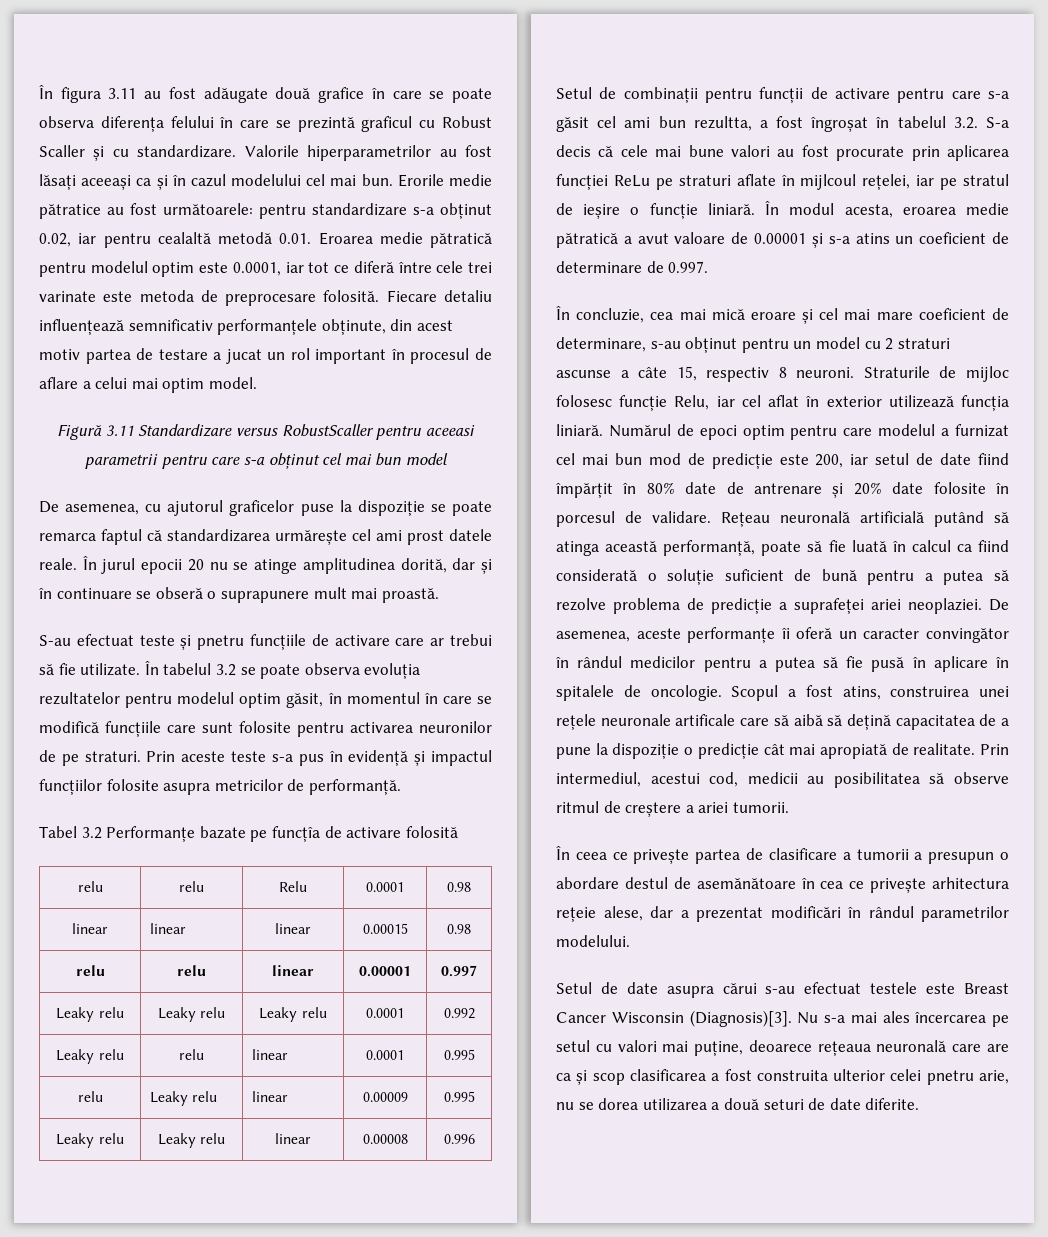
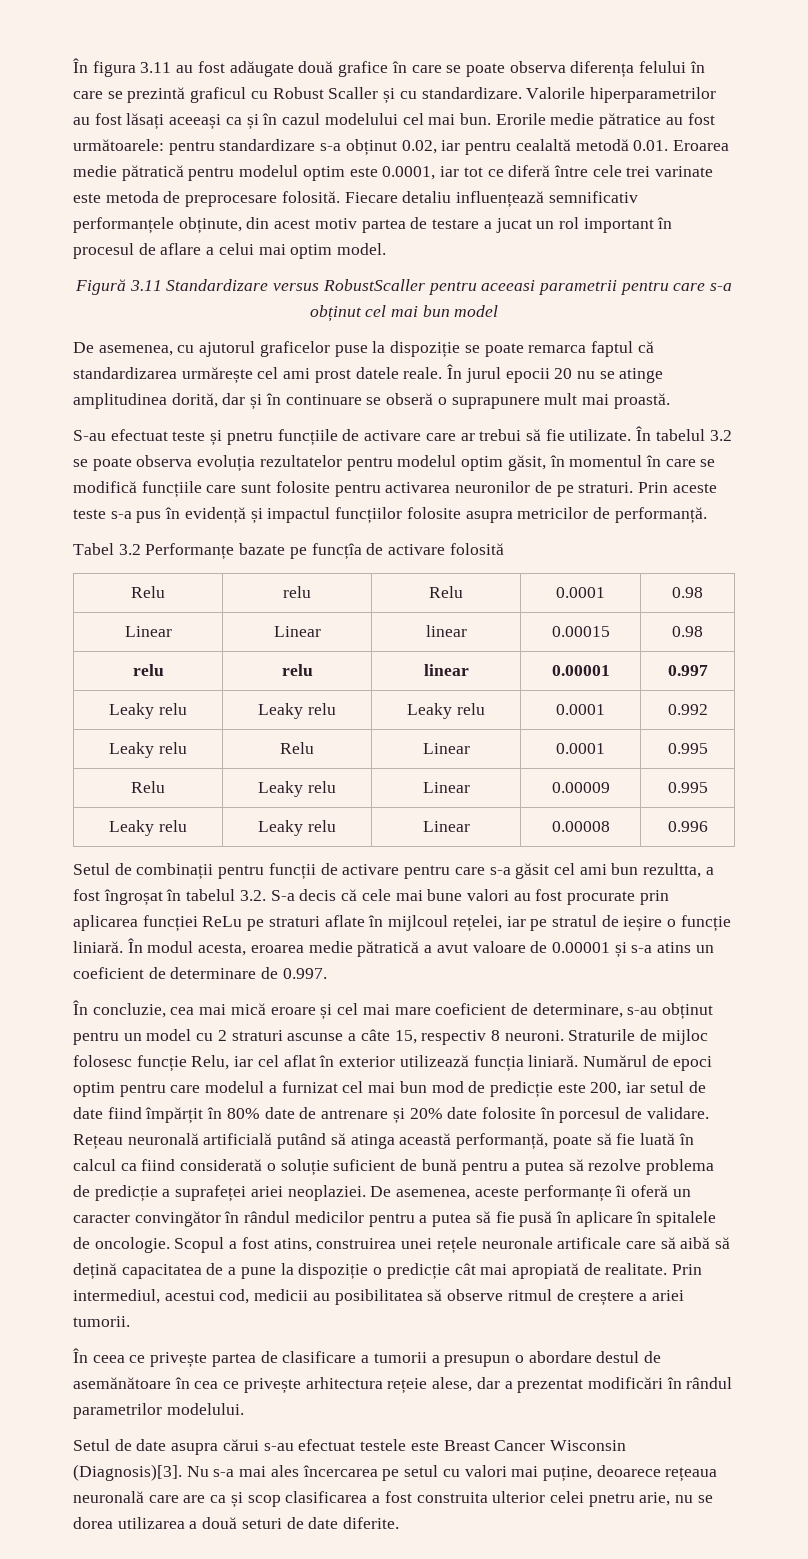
- relu | relu | Relu | 0.0001 | 0.98
+ Relu | relu | Relu | 0.0001 | 0.98
- linear | linear | linear | 0.00015 | 0.98
+ Linear | Linear | linear | 0.00015 | 0.98
- Leaky relu | relu | linear | 0.0001 | 0.995
+ Leaky relu | Relu | Linear | 0.0001 | 0.995
- relu | Leaky relu | linear | 0.00009 | 0.995
+ Relu | Leaky relu | Linear | 0.00009 | 0.995
- Leaky relu | Leaky relu | linear | 0.00008 | 0.996
+ Leaky relu | Leaky relu | Linear | 0.00008 | 0.996

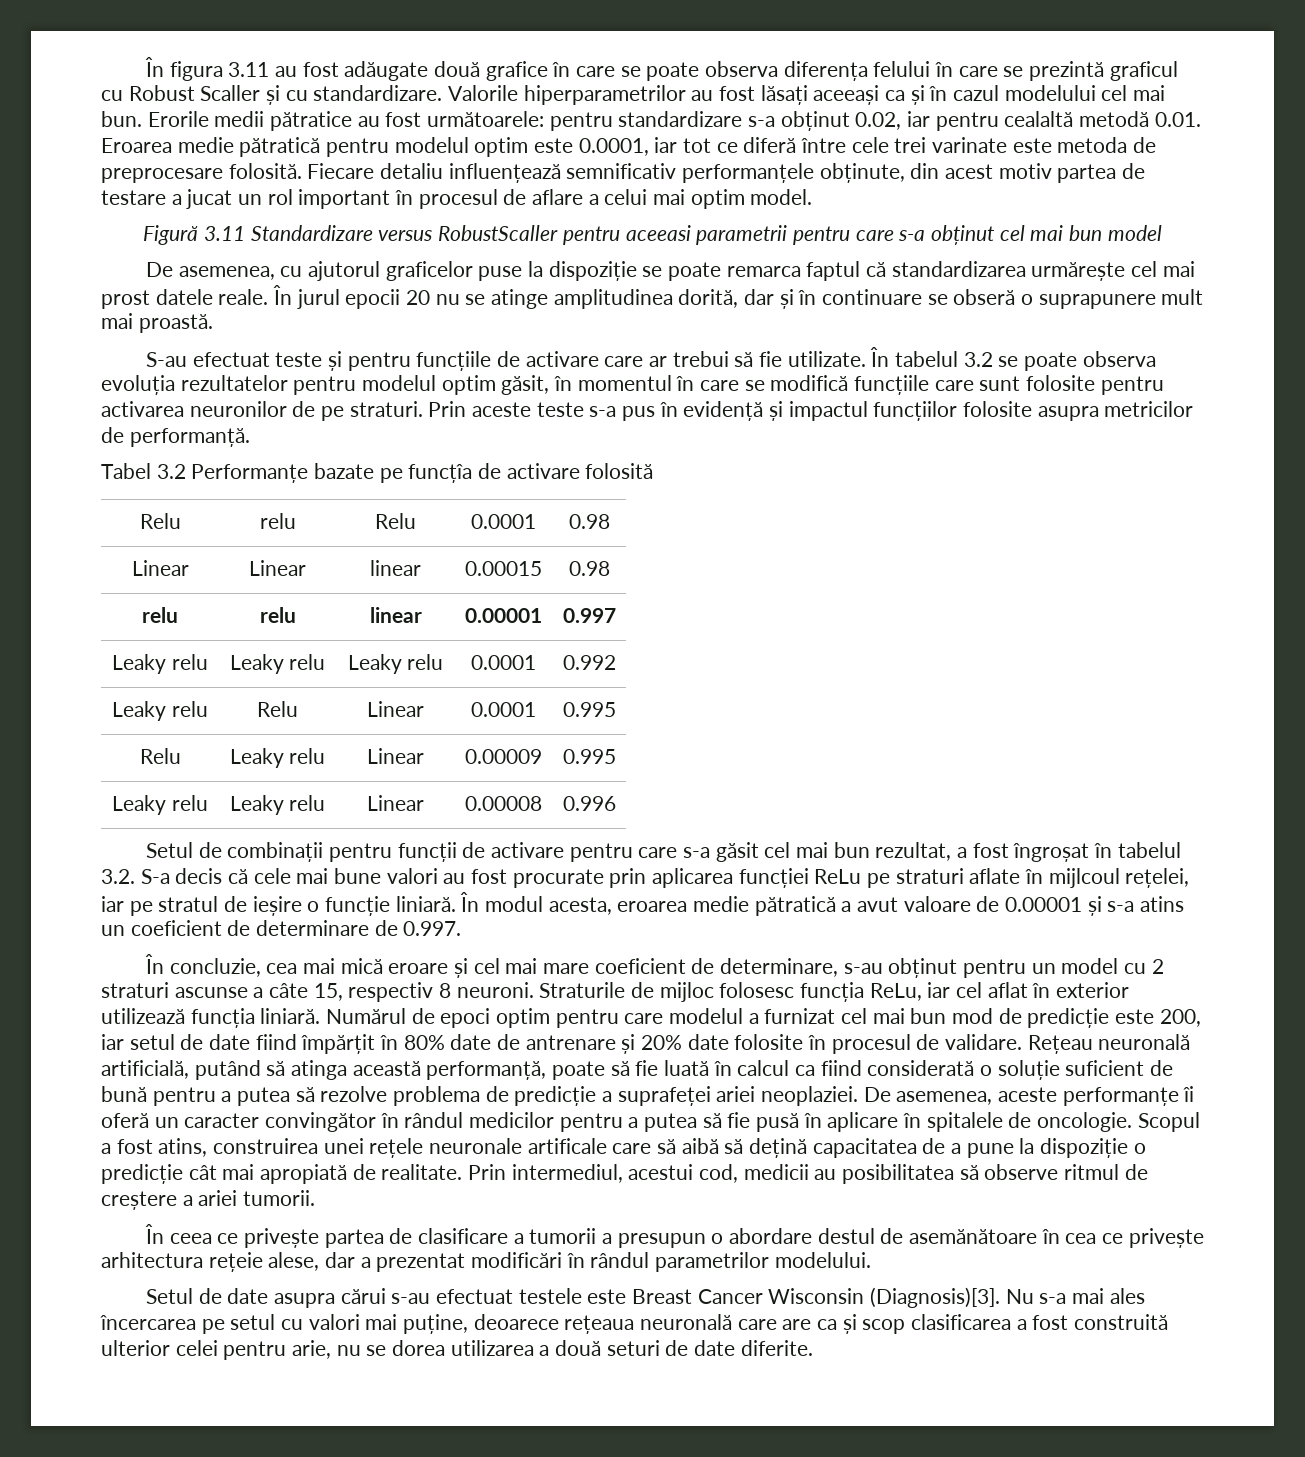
- Erorile medie pătratice au fost următoarele: pentru standardizare s-a obținut 0.02, iar pentru cealaltă metodă 0.01. Eroarea medie pătratică pentru modelul optim este 0.0001, iar tot ce diferă între cele trei varinate este metoda de preprocesare folosită.
+ Erorile medii pătratice au fost următoarele: pentru standardizare s-a obținut 0.02, iar pentru cealaltă metodă 0.01. Eroarea medie pătratică pentru modelul optim este 0.0001, iar tot ce diferă între cele trei varinate este metoda de preprocesare folosită.
- De asemenea, cu ajutorul graficelor puse la dispoziție se poate remarca faptul că standardizarea urmărește cel ami prost datele reale.
+ De asemenea, cu ajutorul graficelor puse la dispoziție se poate remarca faptul că standardizarea urmărește cel mai prost datele reale.
- S-au efectuat teste și pnetru funcțiile de activare care ar trebui să fie utilizate.
+ S-au efectuat teste și pentru funcțiile de activare care ar trebui să fie utilizate.
- Setul de combinații pentru funcții de activare pentru care s-a găsit cel ami bun rezultta, a fost îngroșat în tabelul 3.2. S-a decis că cele mai bune valori au fost procurate prin aplicarea funcției ReLu pe straturi aflate în mijlcoul rețelei, iar pe stratul de ieșire o funcție liniară.
+ Setul de combinații pentru funcții de activare pentru care s-a găsit cel mai bun rezultat, a fost îngroșat în tabelul 3.2. S-a decis că cele mai bune valori au fost procurate prin aplicarea funcției ReLu pe straturi aflate în mijlcoul rețelei, iar pe stratul de ieșire o funcție liniară.
- Straturile de mijloc folosesc funcție Relu, iar cel aflat în exterior utilizează funcția liniară.
+ Straturile de mijloc folosesc funcția ReLu, iar cel aflat în exterior utilizează funcția liniară.
- Numărul de epoci optim pentru care modelul a furnizat cel mai bun mod de predicție este 200, iar setul de date fiind împărțit în 80% date de antrenare și 20% date folosite în porcesul de validare.
+ Numărul de epoci optim pentru care modelul a furnizat cel mai bun mod de predicție este 200, iar setul de date fiind împărțit în 80% date de antrenare și 20% date folosite în procesul de validare.
- Rețeau neuronală artificială putând să atinga această performanță, poate să fie luată în calcul ca fiind considerată o soluție suficient de bună pentru a putea să rezolve problema de predicție a suprafeței ariei neoplaziei.
+ Rețeau neuronală artificială, putând să atinga această performanță, poate să fie luată în calcul ca fiind considerată o soluție suficient de bună pentru a putea să rezolve problema de predicție a suprafeței ariei neoplaziei.
- Nu s-a mai ales încercarea pe setul cu valori mai puține, deoarece rețeaua neuronală care are ca și scop clasificarea a fost construita ulterior celei pnetru arie, nu se dorea utilizarea a două seturi de date diferite.
+ Nu s-a mai ales încercarea pe setul cu valori mai puține, deoarece rețeaua neuronală care are ca și scop clasificarea a fost construită ulterior celei pentru arie, nu se dorea utilizarea a două seturi de date diferite.

